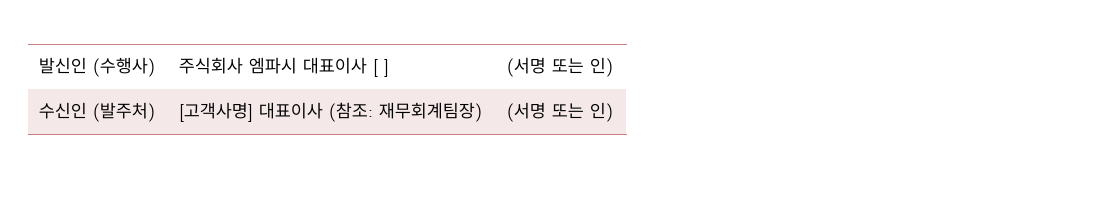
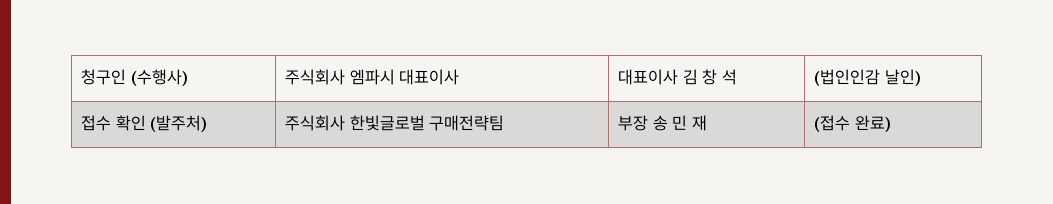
- 발신인 (수행사) | 주식회사 엠파시 대표이사 [ ] | (서명 또는 인)
- 수신인 (발주처) | [고객사명] 대표이사 (참조: 재무회계팀장) | (서명 또는 인)
+ 청구인 (수행사) | 주식회사 엠파시 대표이사 | 대표이사 김 창 석 | (법인인감 날인)
+ 접수 확인 (발주처) | 주식회사 한빛글로벌 구매전략팀 | 부장 송 민 재 | (접수 완료)

